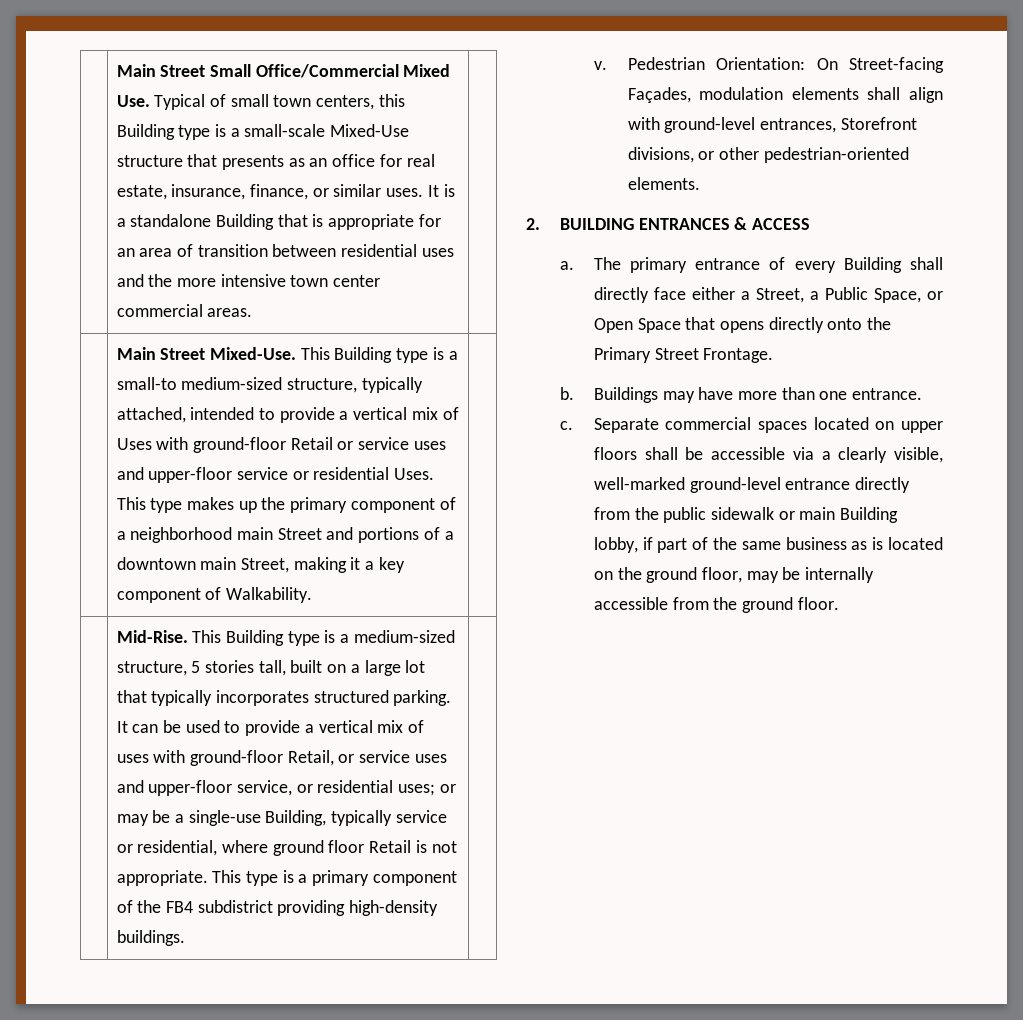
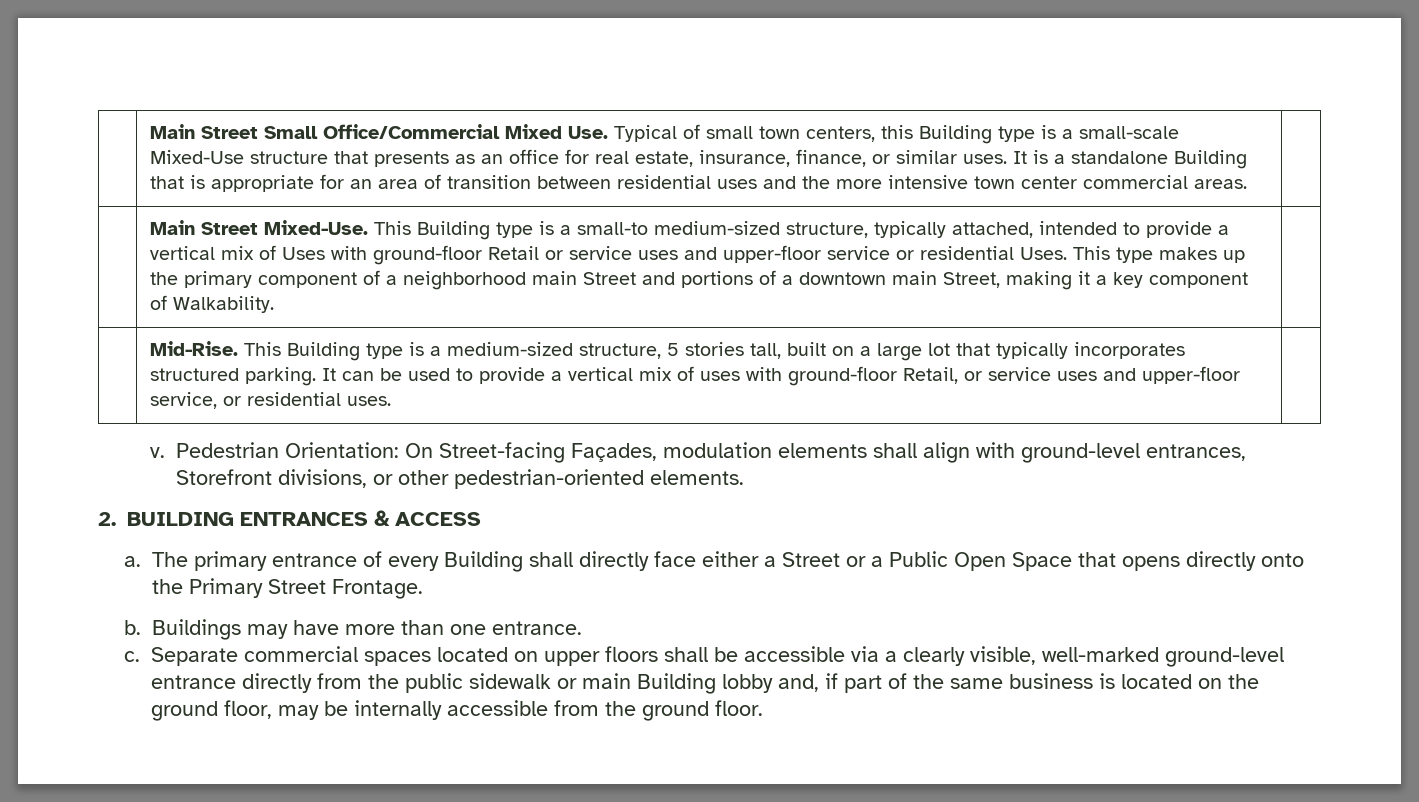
- It can be used to provide a vertical mix of uses with ground-floor Retail, or service uses and upper-floor service, or residential uses; or may be a single-use Building, typically service or residential, where ground floor Retail is not appropriate. This type is a primary component of the FB4 subdistrict providing high-density buildings.
+ It can be used to provide a vertical mix of uses with ground-floor Retail, or service uses and upper-floor service, or residential uses.
- The primary entrance of every Building shall directly face either a Street, a Public Space, or Open Space that opens directly onto the Primary Street Frontage.
+ The primary entrance of every Building shall directly face either a Street or a Public Open Space that opens directly onto the Primary Street Frontage.
- Separate commercial spaces located on upper floors shall be accessible via a clearly visible, well-marked ground-level entrance directly from the public sidewalk or main Building lobby, if part of the same business as is located on the ground floor, may be internally accessible from the ground floor.
+ Separate commercial spaces located on upper floors shall be accessible via a clearly visible, well-marked ground-level entrance directly from the public sidewalk or main Building lobby and, if part of the same business is located on the ground floor, may be internally accessible from the ground floor.

